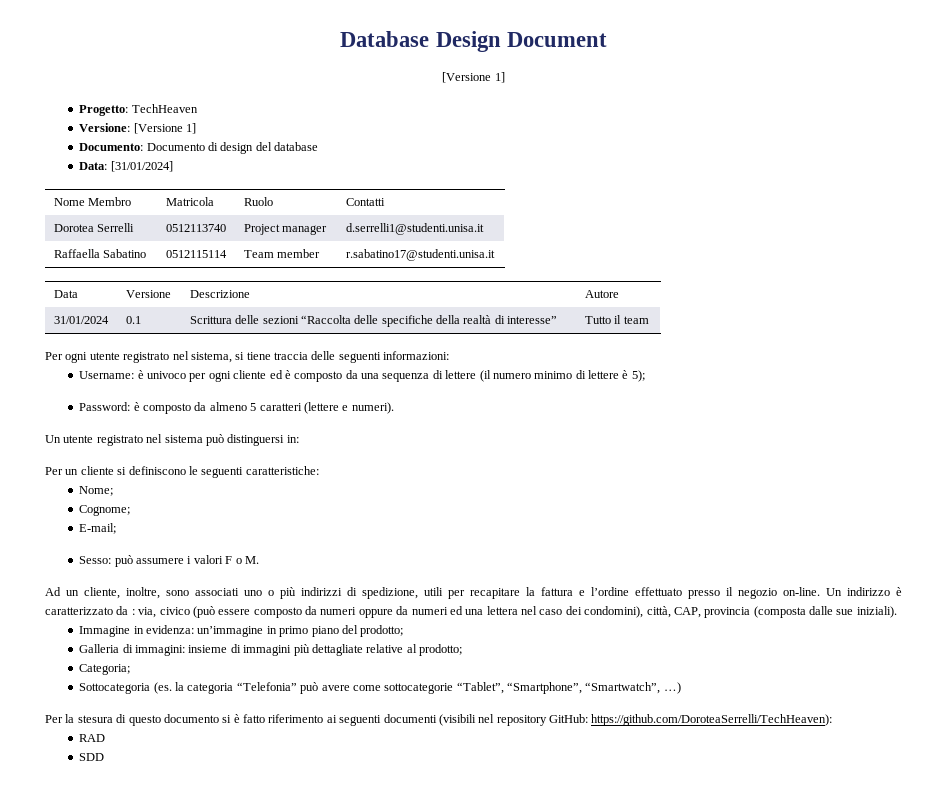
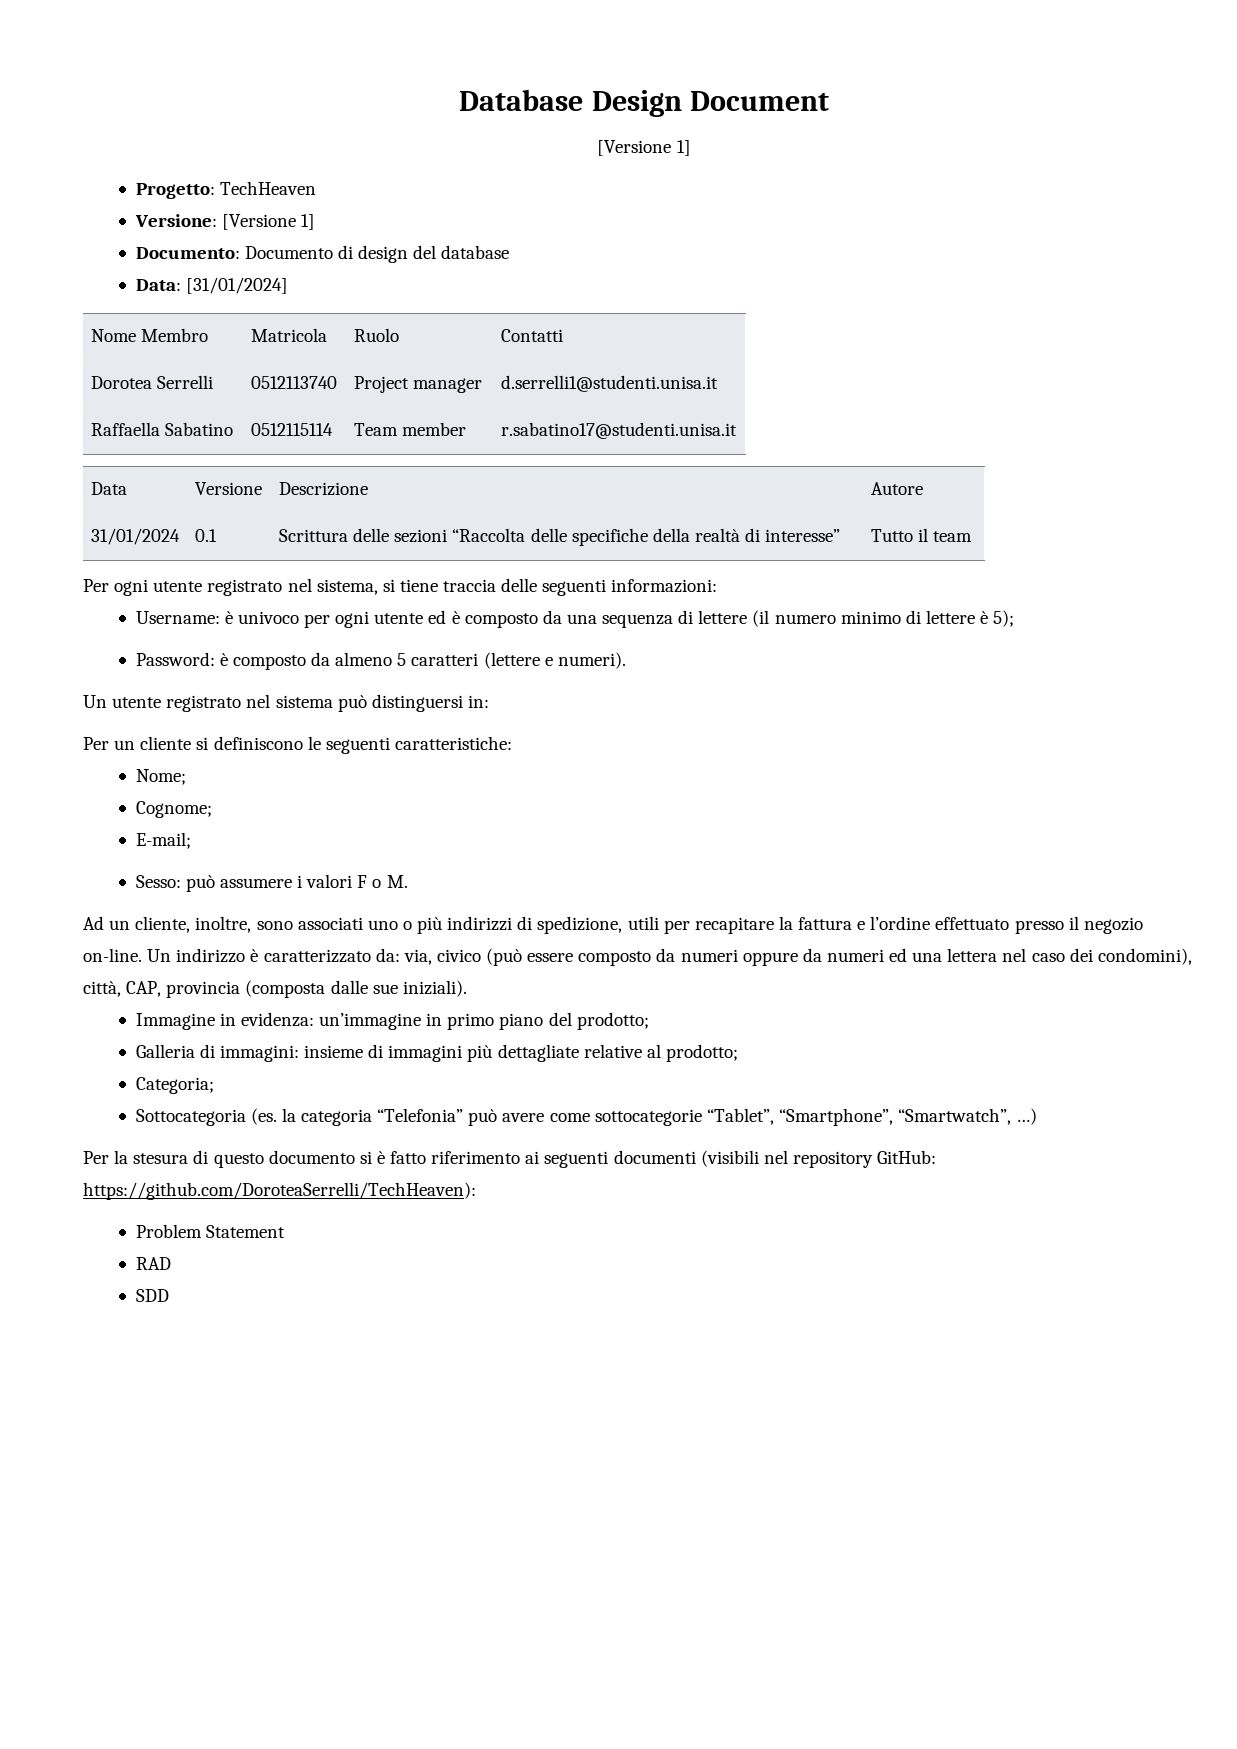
- Username: è univoco per ogni cliente ed è composto da una sequenza di lettere (il numero minimo di lettere è 5);
+ Username: è univoco per ogni utente ed è composto da una sequenza di lettere (il numero minimo di lettere è 5);
- Un indirizzo è caratterizzato da : via, civico (può essere composto da numeri oppure da numeri ed una lettera nel caso dei condomini), città, CAP, provincia (composta dalle sue iniziali).
+ Un indirizzo è caratterizzato da: via, civico (può essere composto da numeri oppure da numeri ed una lettera nel caso dei condomini), città, CAP, provincia (composta dalle sue iniziali).
+ Problem Statement

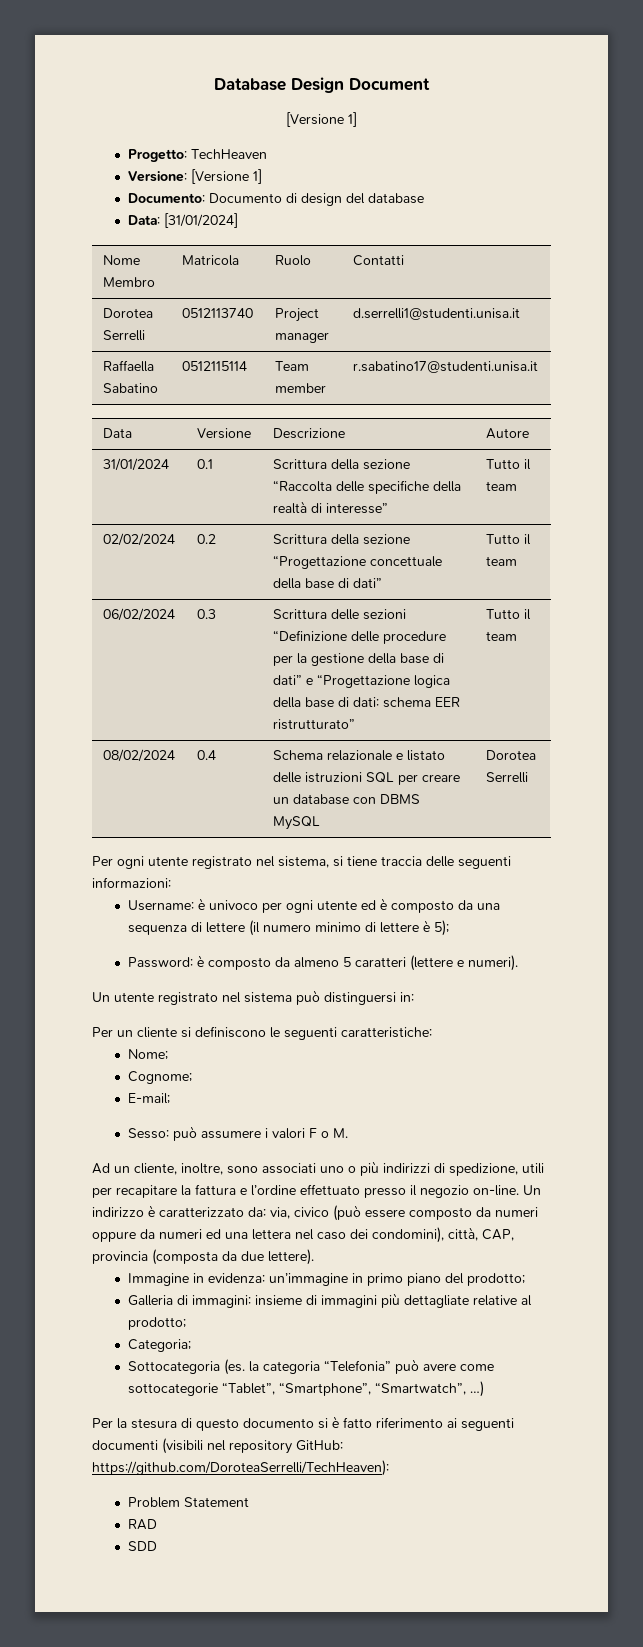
- 31/01/2024 | 0.1 | Scrittura delle sezioni “Raccolta delle specifiche della realtà di interesse” | Tutto il team
+ 31/01/2024 | 0.1 | Scrittura della sezione “Raccolta delle specifiche della realtà di interesse” | Tutto il team
+ 02/02/2024 | 0.2 | Scrittura della sezione “Progettazione concettuale della base di dati” | Tutto il team
+ 06/02/2024 | 0.3 | Scrittura delle sezioni “Definizione delle procedure per la gestione della base di dati” e “Progettazione logica della base di dati: schema EER ristrutturato” | Tutto il team
+ 08/02/2024 | 0.4 | Schema relazionale e listato delle istruzioni SQL per creare un database con DBMS MySQL | Dorotea Serrelli
- Un indirizzo è caratterizzato da: via, civico (può essere composto da numeri oppure da numeri ed una lettera nel caso dei condomini), città, CAP, provincia (composta dalle sue iniziali).
+ Un indirizzo è caratterizzato da: via, civico (può essere composto da numeri oppure da numeri ed una lettera nel caso dei condomini), città, CAP, provincia (composta da due lettere).

